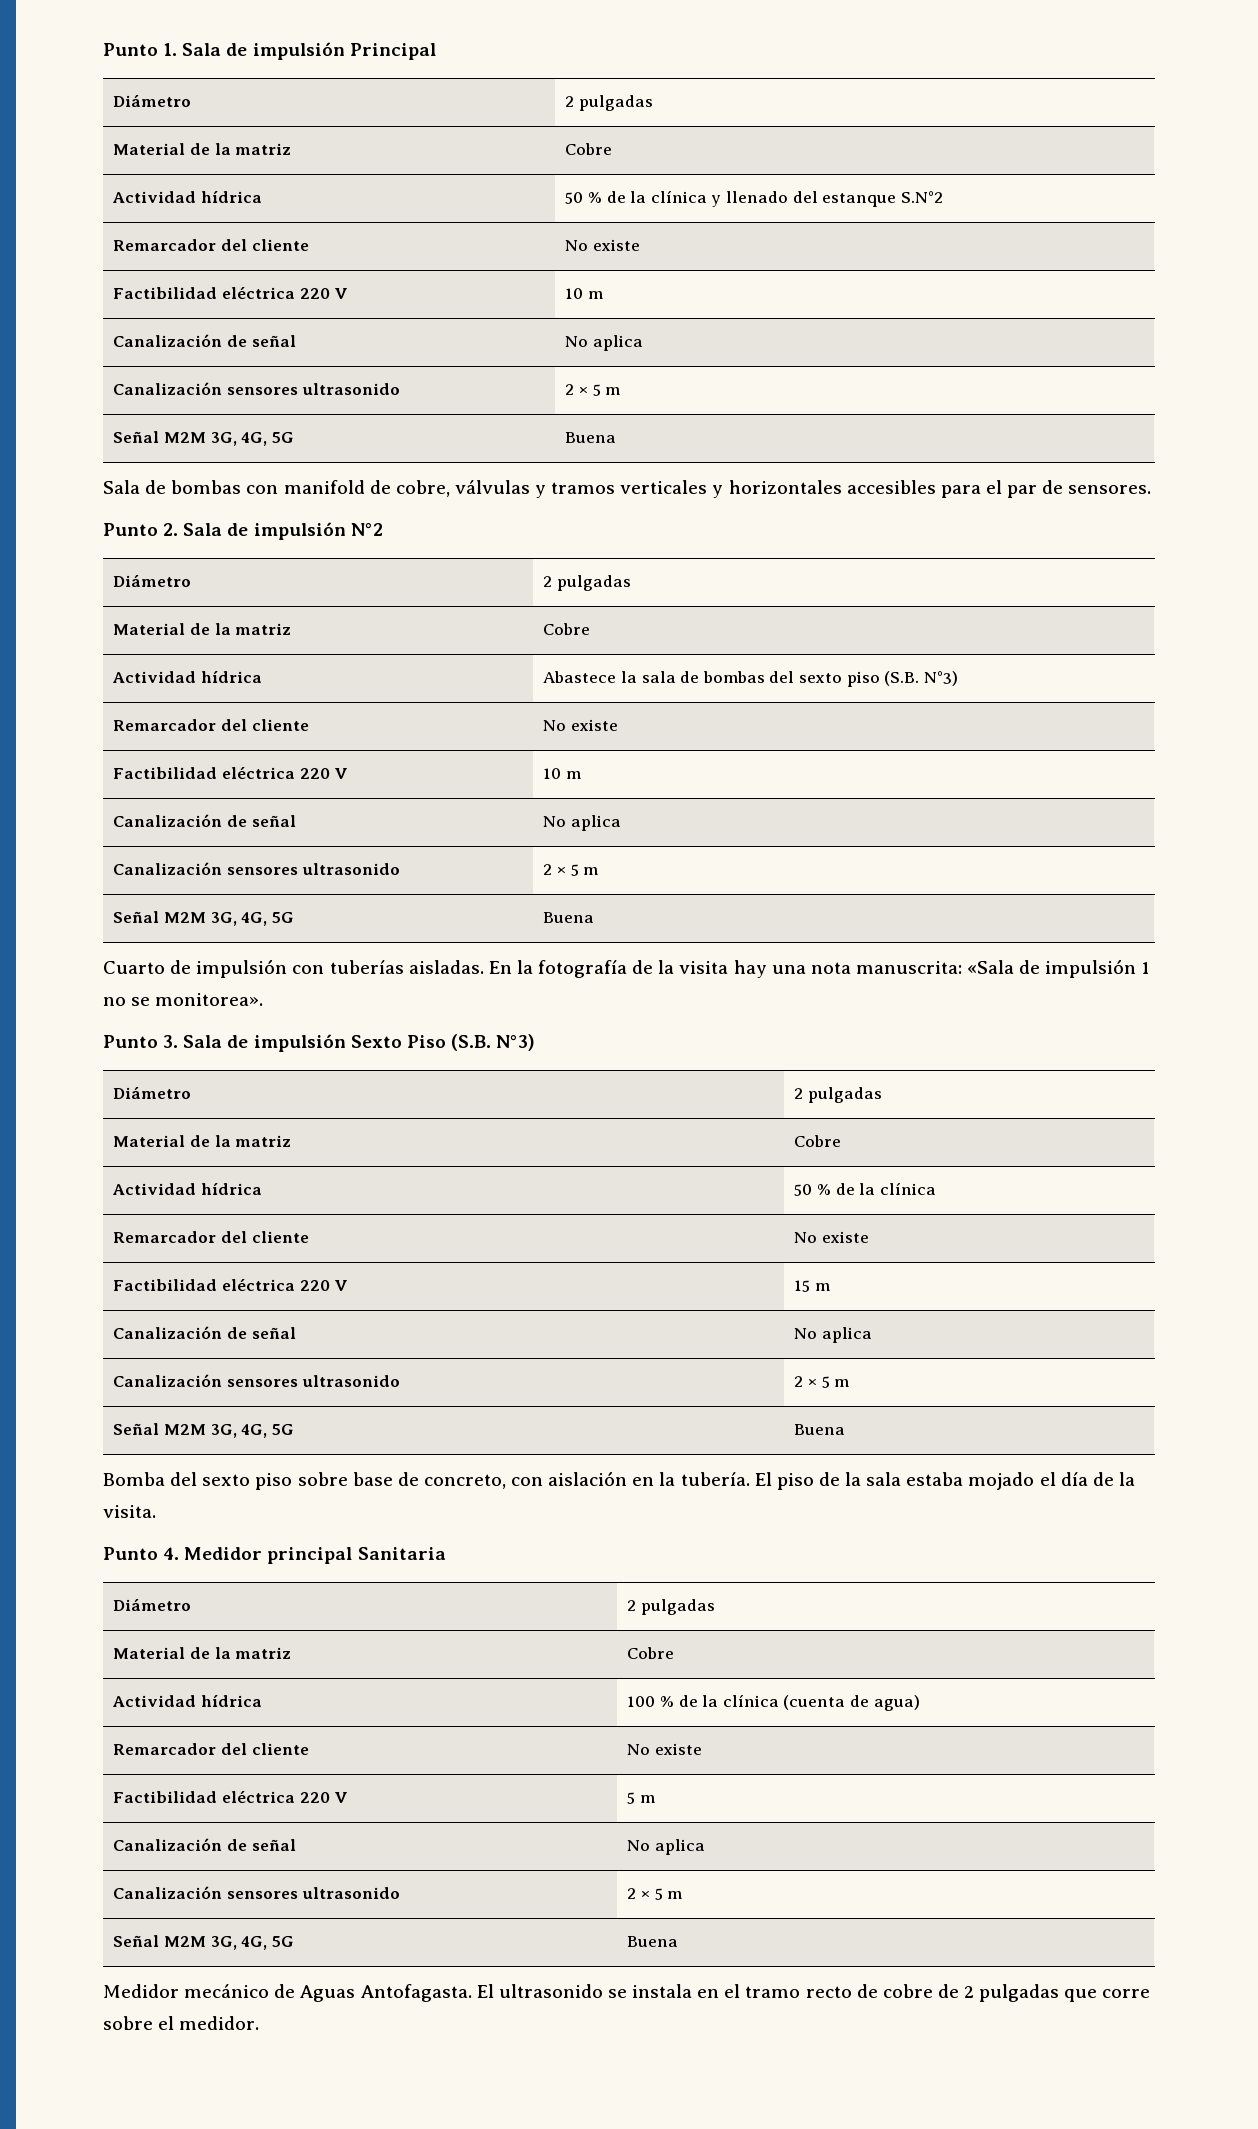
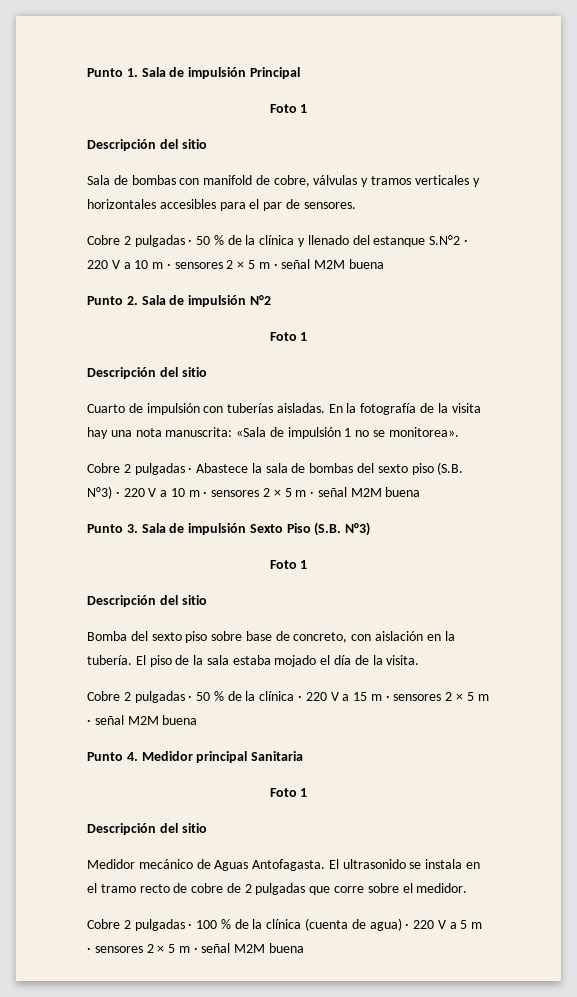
  Punto 1. Sala de impulsión Principal
- Diámetro | 2 pulgadas
- Material de la matriz | Cobre
- Actividad hídrica | 50 % de la clínica y llenado del estanque S.N°2
- Remarcador del cliente | No existe
- Factibilidad eléctrica 220 V | 10 m
- Canalización de señal | No aplica
- Canalización sensores ultrasonido | 2 × 5 m
- Señal M2M 3G, 4G, 5G | Buena
+ Foto 1
+ Descripción del sitio
+ Cobre 2 pulgadas · 50 % de la clínica y llenado del estanque S.N°2 · 220 V a 10 m · sensores 2 × 5 m · señal M2M buena
  Punto 2. Sala de impulsión N°2
- Diámetro | 2 pulgadas
- Material de la matriz | Cobre
- Actividad hídrica | Abastece la sala de bombas del sexto piso (S.B. N°3)
- Remarcador del cliente | No existe
- Factibilidad eléctrica 220 V | 10 m
- Canalización de señal | No aplica
- Canalización sensores ultrasonido | 2 × 5 m
- Señal M2M 3G, 4G, 5G | Buena
+ Foto 1
+ Descripción del sitio
+ Cobre 2 pulgadas · Abastece la sala de bombas del sexto piso (S.B. N°3) · 220 V a 10 m · sensores 2 × 5 m · señal M2M buena
  Punto 3. Sala de impulsión Sexto Piso (S.B. N°3)
- Diámetro | 2 pulgadas
- Material de la matriz | Cobre
- Actividad hídrica | 50 % de la clínica
- Remarcador del cliente | No existe
- Factibilidad eléctrica 220 V | 15 m
- Canalización de señal | No aplica
- Canalización sensores ultrasonido | 2 × 5 m
- Señal M2M 3G, 4G, 5G | Buena
+ Foto 1
+ Descripción del sitio
+ Cobre 2 pulgadas · 50 % de la clínica · 220 V a 15 m · sensores 2 × 5 m · señal M2M buena
  Punto 4. Medidor principal Sanitaria
- Diámetro | 2 pulgadas
- Material de la matriz | Cobre
- Actividad hídrica | 100 % de la clínica (cuenta de agua)
- Remarcador del cliente | No existe
- Factibilidad eléctrica 220 V | 5 m
- Canalización de señal | No aplica
- Canalización sensores ultrasonido | 2 × 5 m
- Señal M2M 3G, 4G, 5G | Buena
+ Foto 1
+ Descripción del sitio
+ Cobre 2 pulgadas · 100 % de la clínica (cuenta de agua) · 220 V a 5 m · sensores 2 × 5 m · señal M2M buena

